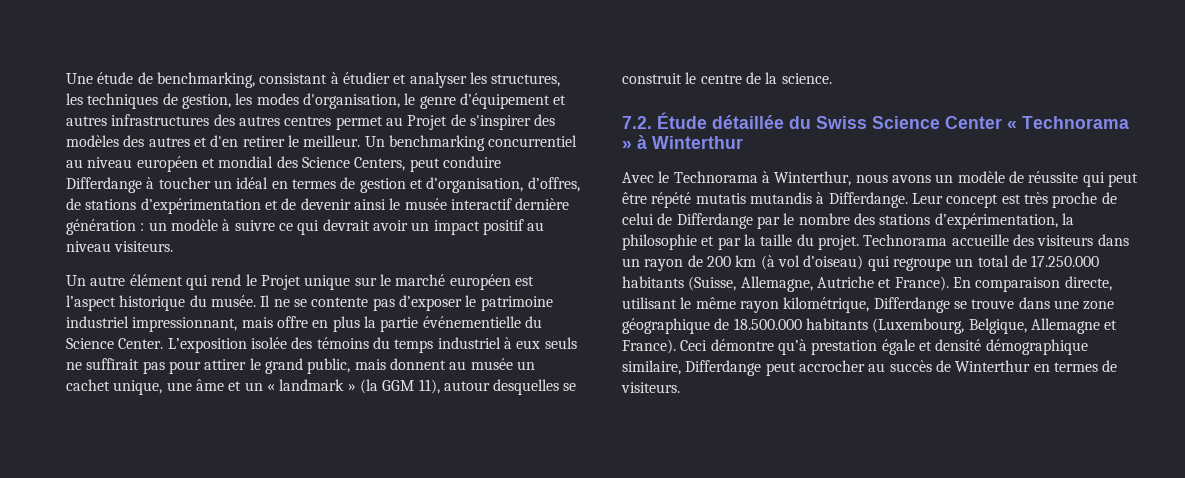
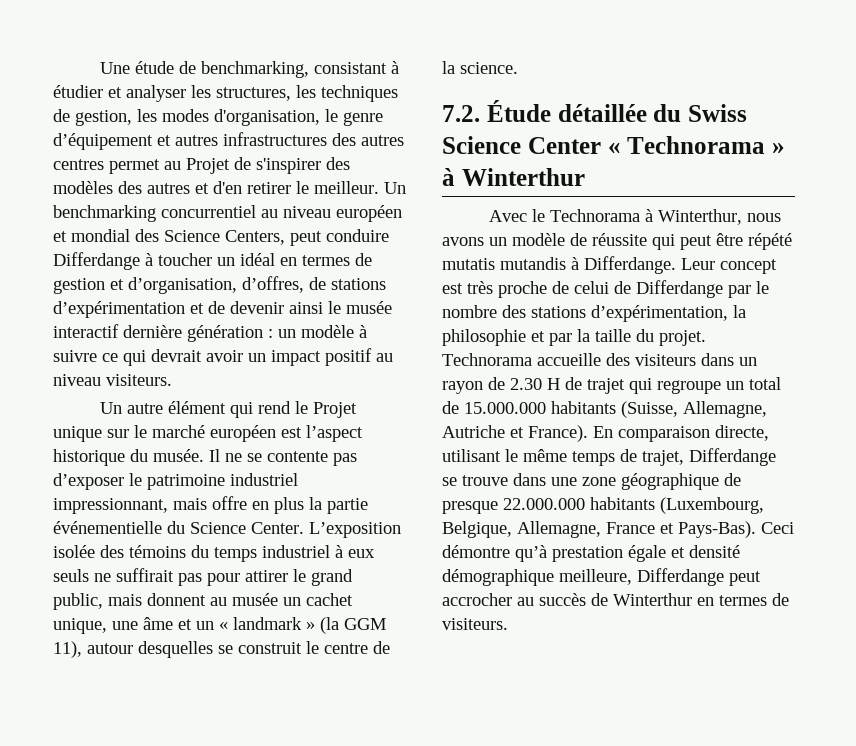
- Technorama accueille des visiteurs dans un rayon de 200 km (à vol d’oiseau) qui regroupe un total de 17.250.000 habitants (Suisse, Allemagne, Autriche et France).
+ Technorama accueille des visiteurs dans un rayon de 2.30 H de trajet qui regroupe un total de 15.000.000 habitants (Suisse, Allemagne, Autriche et France).
- En comparaison directe, utilisant le même rayon kilométrique, Differdange se trouve dans une zone géographique de 18.500.000 habitants (Luxembourg, Belgique, Allemagne et France).
+ En comparaison directe, utilisant le même temps de trajet, Differdange se trouve dans une zone géographique de presque 22.000.000 habitants (Luxembourg, Belgique, Allemagne, France et Pays-Bas).
- Ceci démontre qu’à prestation égale et densité démographique similaire, Differdange peut accrocher au succès de Winterthur en termes de visiteurs.
+ Ceci démontre qu’à prestation égale et densité démographique meilleure, Differdange peut accrocher au succès de Winterthur en termes de visiteurs.

